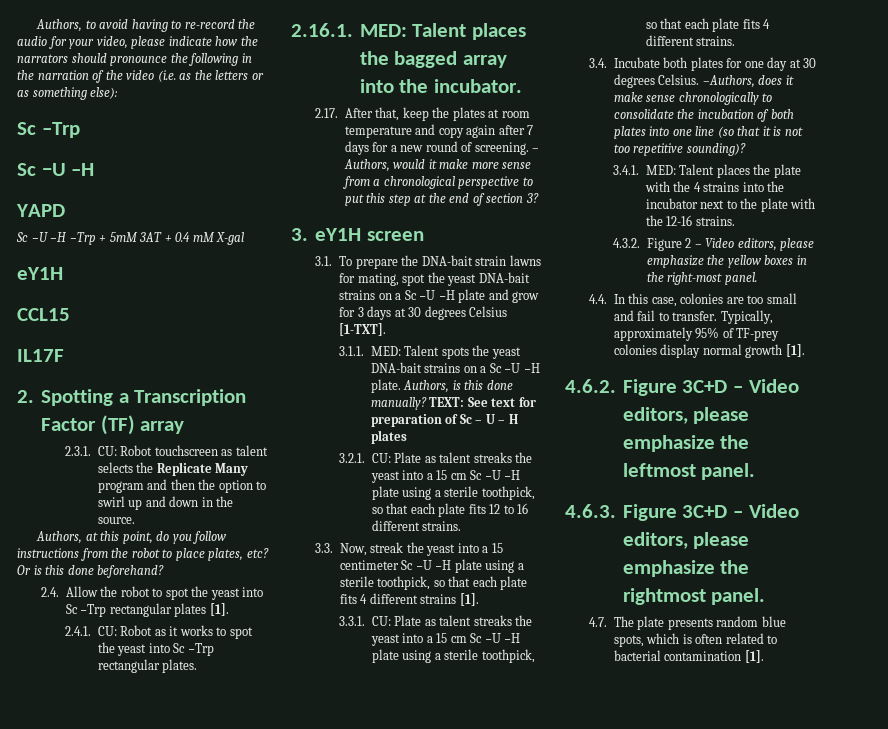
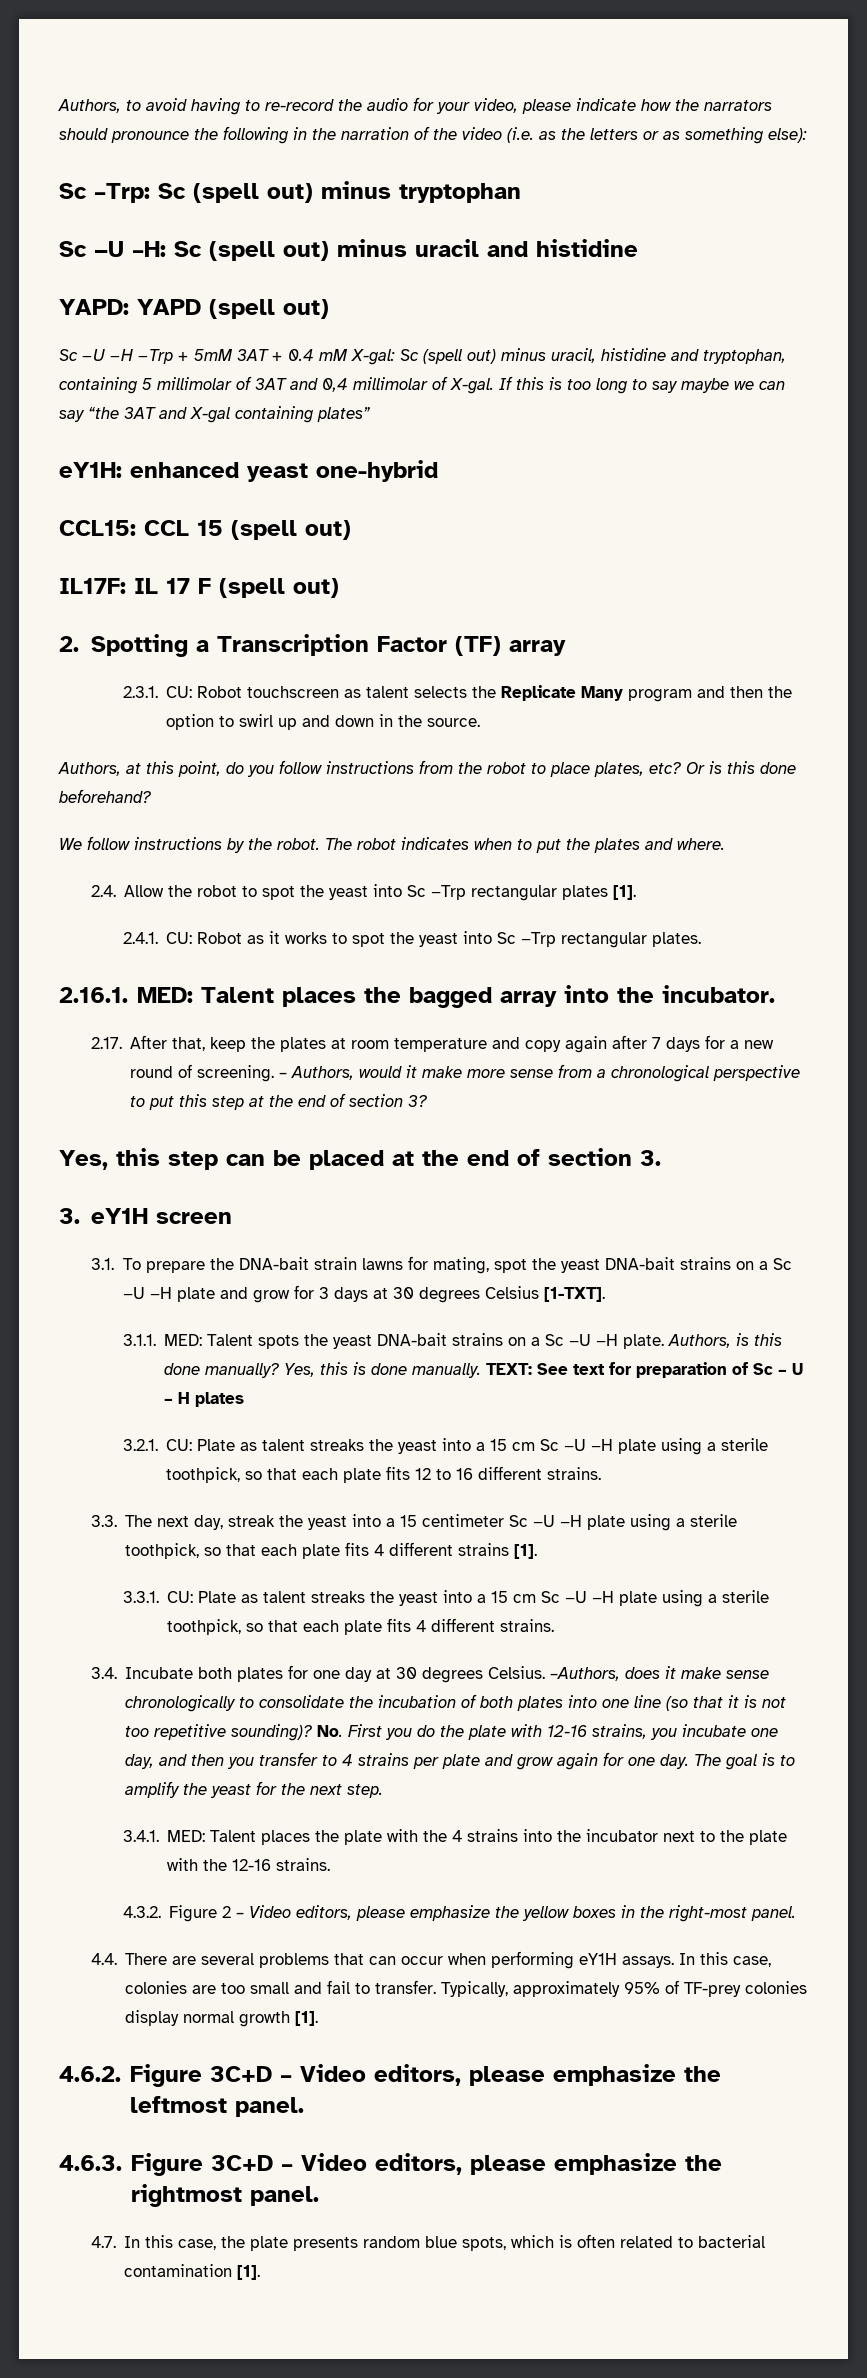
  Authors, to avoid having to re-record the audio for your video, please indicate how the narrators should pronounce the following in the narration of the video (i.e. as the letters or as something else):
- Sc –Trp
- Sc −U –H
- YAPD
+ Sc –Trp: Sc (spell out) minus tryptophan
+ Sc −U –H: Sc (spell out) minus uracil and histidine
+ YAPD: YAPD (spell out)
- Sc −U −H −Trp + 5mM 3AT + 0.4 mM X-gal
- eY1H
- CCL15
- IL17F
+ Sc −U −H −Trp + 5mM 3AT + 0.4 mM X-gal: Sc (spell out) minus uracil, histidine and tryptophan, containing 5 millimolar of 3AT and 0,4 millimolar of X-gal. If this is too long to say maybe we can say “the 3AT and X-gal containing plates”
+ eY1H: enhanced yeast one-hybrid
+ CCL15: CCL 15 (spell out)
+ IL17F: IL 17 F (spell out)
+ We follow instructions by the robot. The robot indicates when to put the plates and where.
+ Yes, this step can be placed at the end of section 3.
+ Yes, this is done manually.
- 3.3. Now, streak the yeast into a 15 centimeter Sc −U −H plate using a sterile toothpick, so that each plate fits 4 different strains [1].
+ 3.3. The next day, streak the yeast into a 15 centimeter Sc −U −H plate using a sterile toothpick, so that each plate fits 4 different strains [1].
+ No. First you do the plate with 12-16 strains, you incubate one day, and then you transfer to 4 strains per plate and grow again for one day. The goal is to amplify the yeast for the next step.
- 4.4. In this case, colonies are too small and fail to transfer.
+ 4.4. There are several problems that can occur when performing eY1H assays. In this case, colonies are too small and fail to transfer.
- 4.7. The plate presents random blue spots, which is often related to bacterial contamination [1].
+ 4.7. In this case, the plate presents random blue spots, which is often related to bacterial contamination [1].

